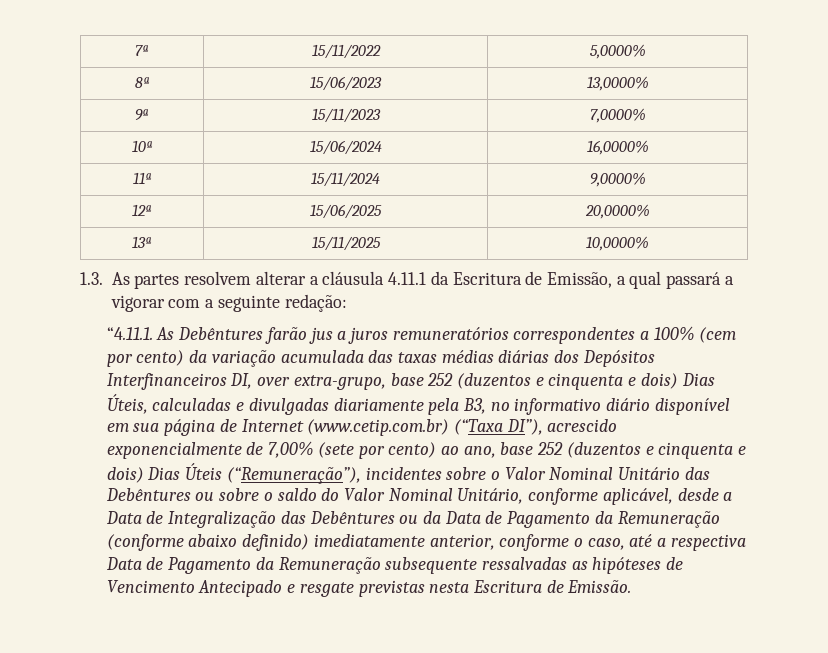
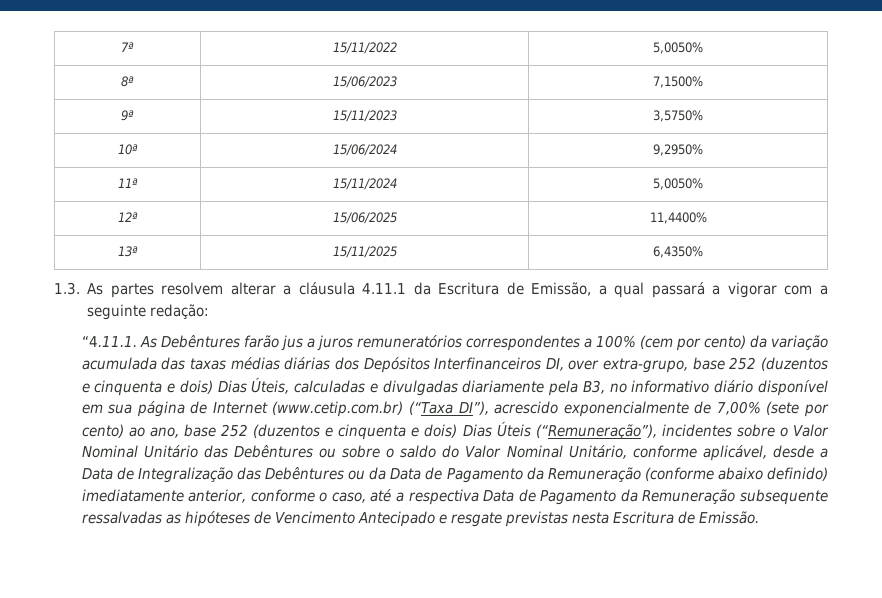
- 7ª | 15/11/2022 | 5,0000%
+ 7ª | 15/11/2022 | 5,0050%
- 8ª | 15/06/2023 | 13,0000%
+ 8ª | 15/06/2023 | 7,1500%
- 9ª | 15/11/2023 | 7,0000%
+ 9ª | 15/11/2023 | 3,5750%
- 10ª | 15/06/2024 | 16,0000%
+ 10ª | 15/06/2024 | 9,2950%
- 11ª | 15/11/2024 | 9,0000%
+ 11ª | 15/11/2024 | 5,0050%
- 12ª | 15/06/2025 | 20,0000%
+ 12ª | 15/06/2025 | 11,4400%
- 13ª | 15/11/2025 | 10,0000%
+ 13ª | 15/11/2025 | 6,4350%

